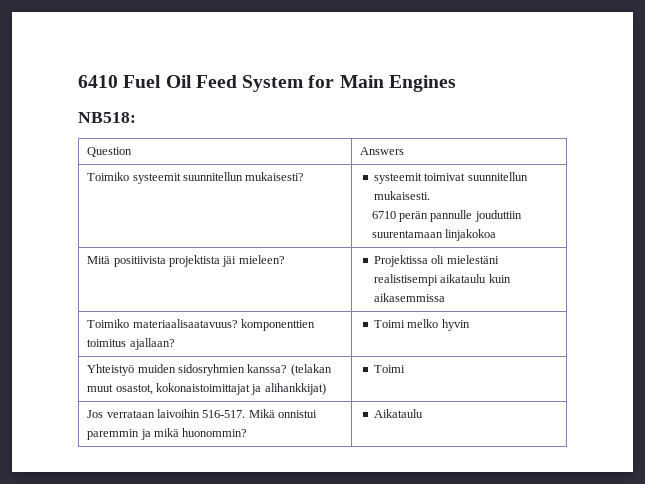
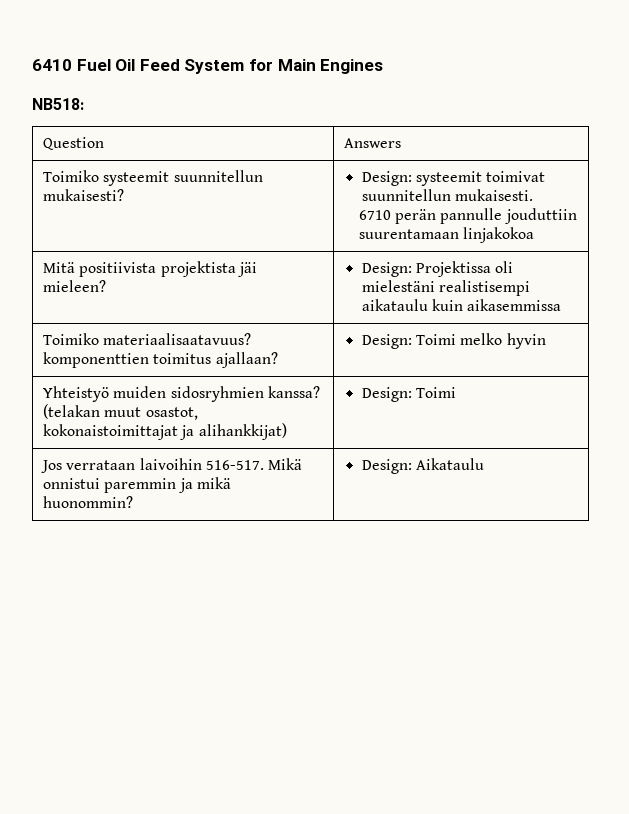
- Toimiko systeemit suunnitellun mukaisesti? | systeemit toimivat suunnitellun mukaisesti.
+ Toimiko systeemit suunnitellun mukaisesti? | Design: systeemit toimivat suunnitellun mukaisesti.
- Mitä positiivista projektista jäi mieleen? | Projektissa oli mielestäni realistisempi aikataulu kuin aikasemmissa
+ Mitä positiivista projektista jäi mieleen? | Design: Projektissa oli mielestäni realistisempi aikataulu kuin aikasemmissa
- Toimiko materiaalisaatavuus? komponenttien toimitus ajallaan? | Toimi melko hyvin
+ Toimiko materiaalisaatavuus? komponenttien toimitus ajallaan? | Design: Toimi melko hyvin
- Yhteistyö muiden sidosryhmien kanssa? (telakan muut osastot, kokonaistoimittajat ja alihankkijat) | Toimi
+ Yhteistyö muiden sidosryhmien kanssa? (telakan muut osastot, kokonaistoimittajat ja alihankkijat) | Design: Toimi
- Jos verrataan laivoihin 516-517. Mikä onnistui paremmin ja mikä huonommin? | Aikataulu
+ Jos verrataan laivoihin 516-517. Mikä onnistui paremmin ja mikä huonommin? | Design: Aikataulu

